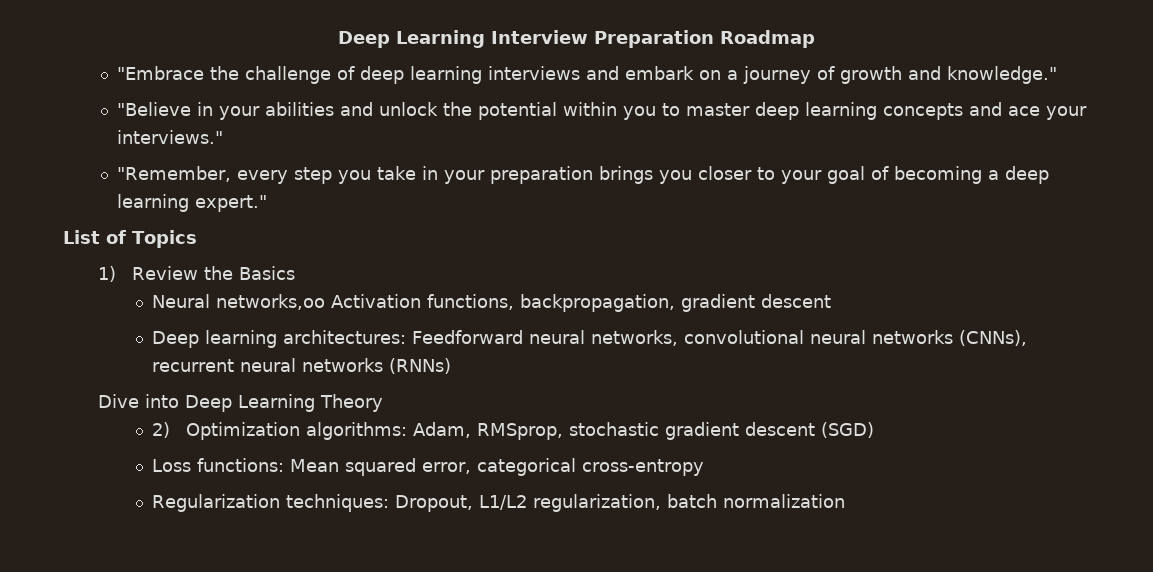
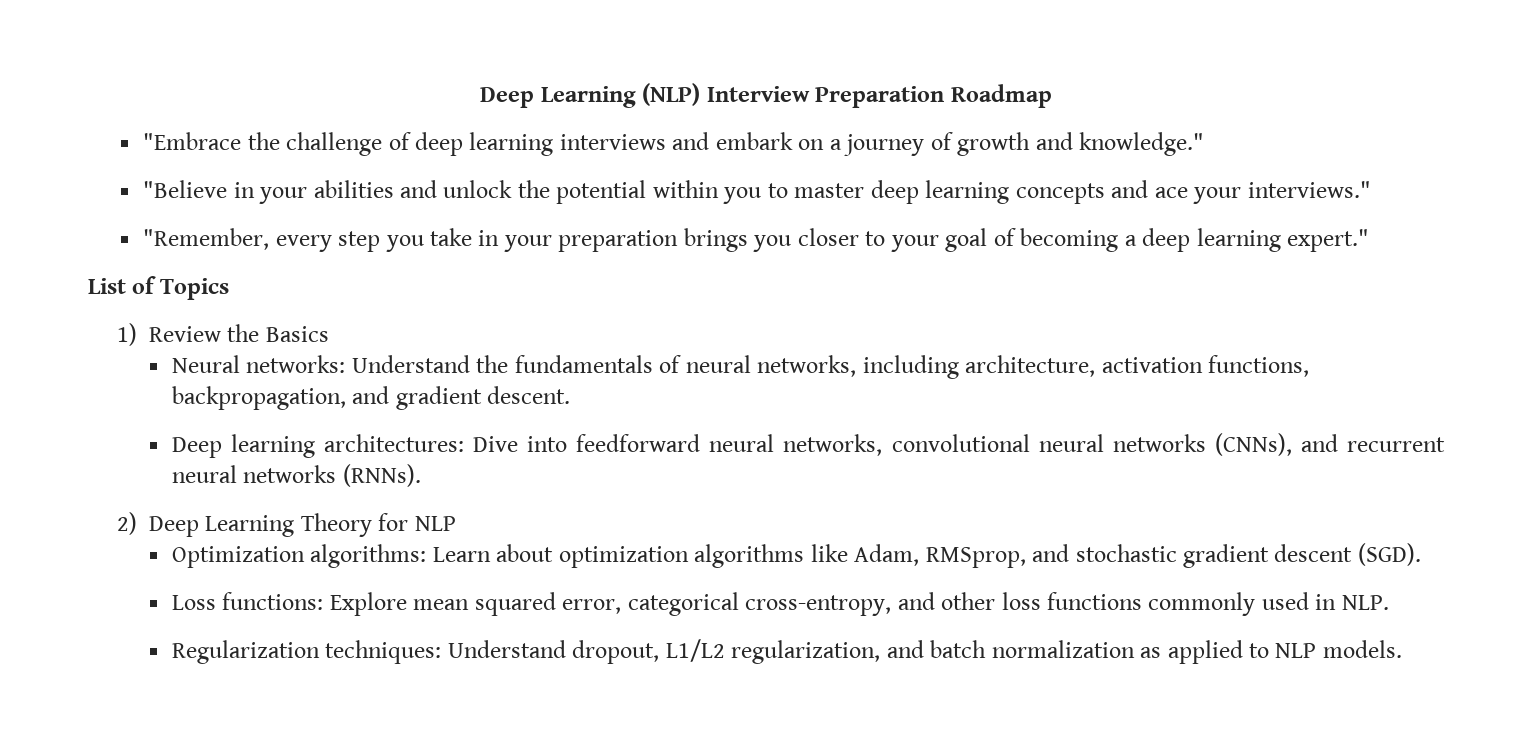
- Deep Learning Interview Preparation Roadmap
+ Deep Learning (NLP) Interview Preparation Roadmap
- Neural networks,oo Activation functions, backpropagation, gradient descent
+ Neural networks: Understand the fundamentals of neural networks, including architecture, activation functions, backpropagation, and gradient descent.
- Deep learning architectures: Feedforward neural networks, convolutional neural networks (CNNs), recurrent neural networks (RNNs)
- Dive into Deep Learning Theory
- 2) Optimization algorithms: Adam, RMSprop, stochastic gradient descent (SGD)
+ Deep learning architectures: Dive into feedforward neural networks, convolutional neural networks (CNNs), and recurrent neural networks (RNNs).
+ 2) Deep Learning Theory for NLP
+ Optimization algorithms: Learn about optimization algorithms like Adam, RMSprop, and stochastic gradient descent (SGD).
- Loss functions: Mean squared error, categorical cross-entropy
+ Loss functions: Explore mean squared error, categorical cross-entropy, and other loss functions commonly used in NLP.
- Regularization techniques: Dropout, L1/L2 regularization, batch normalization
+ Regularization techniques: Understand dropout, L1/L2 regularization, and batch normalization as applied to NLP models.

